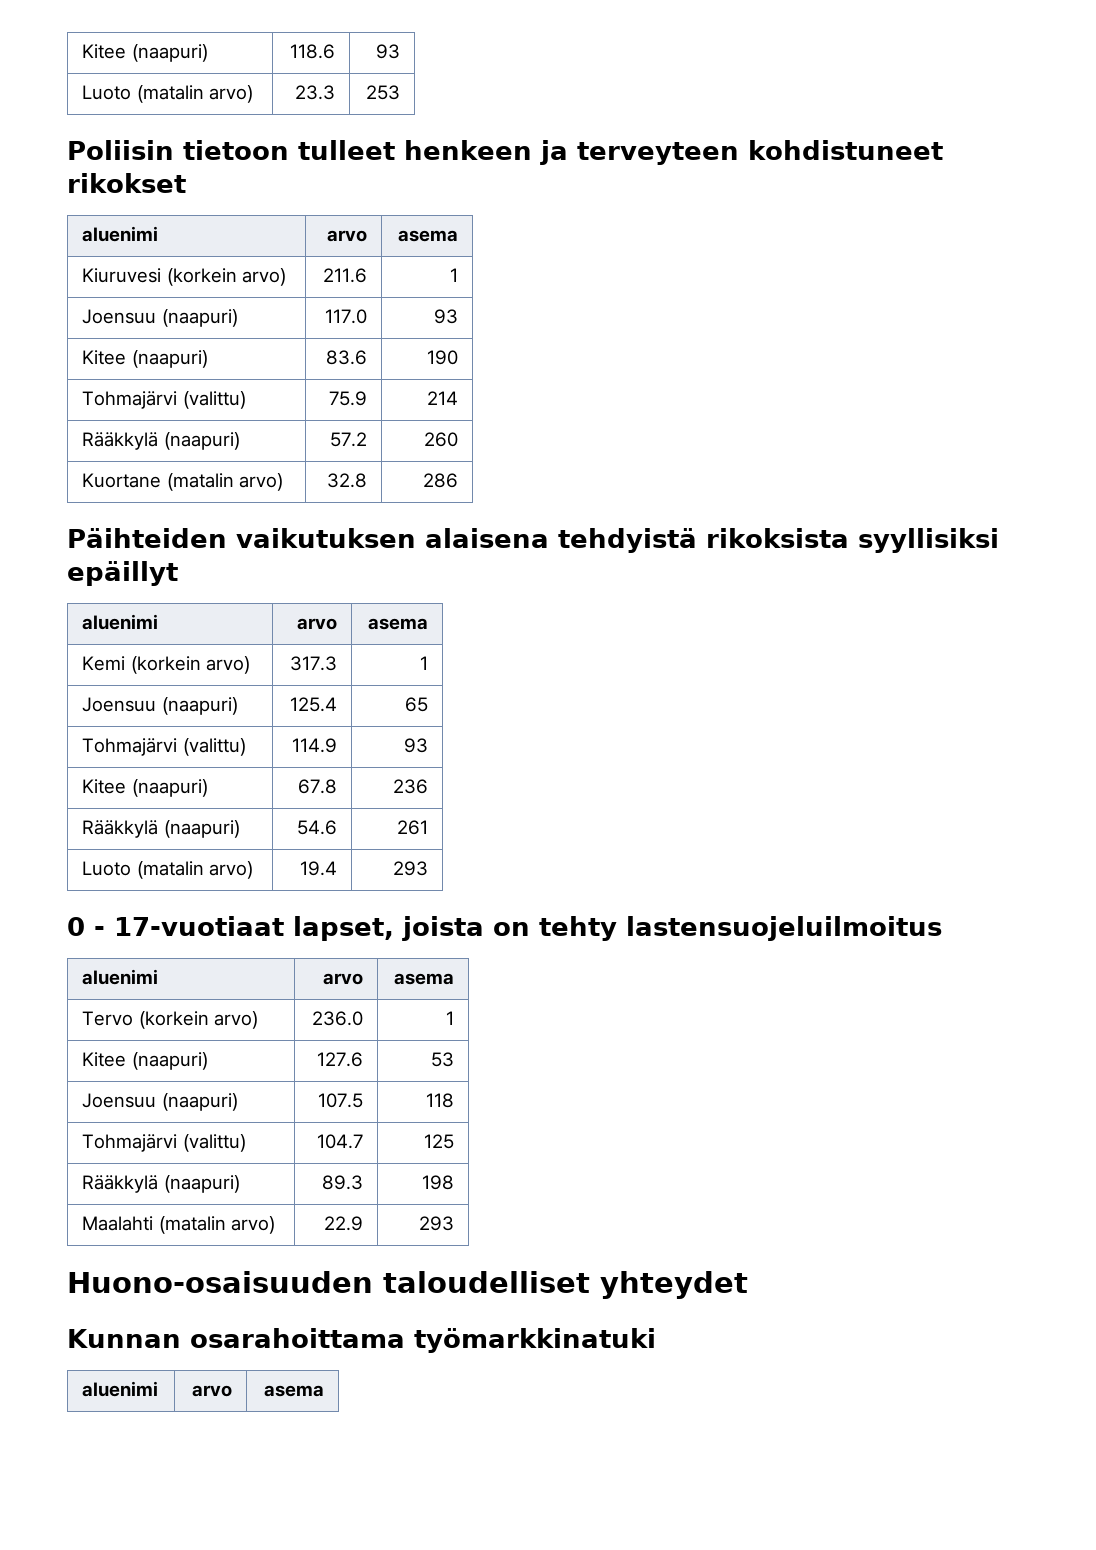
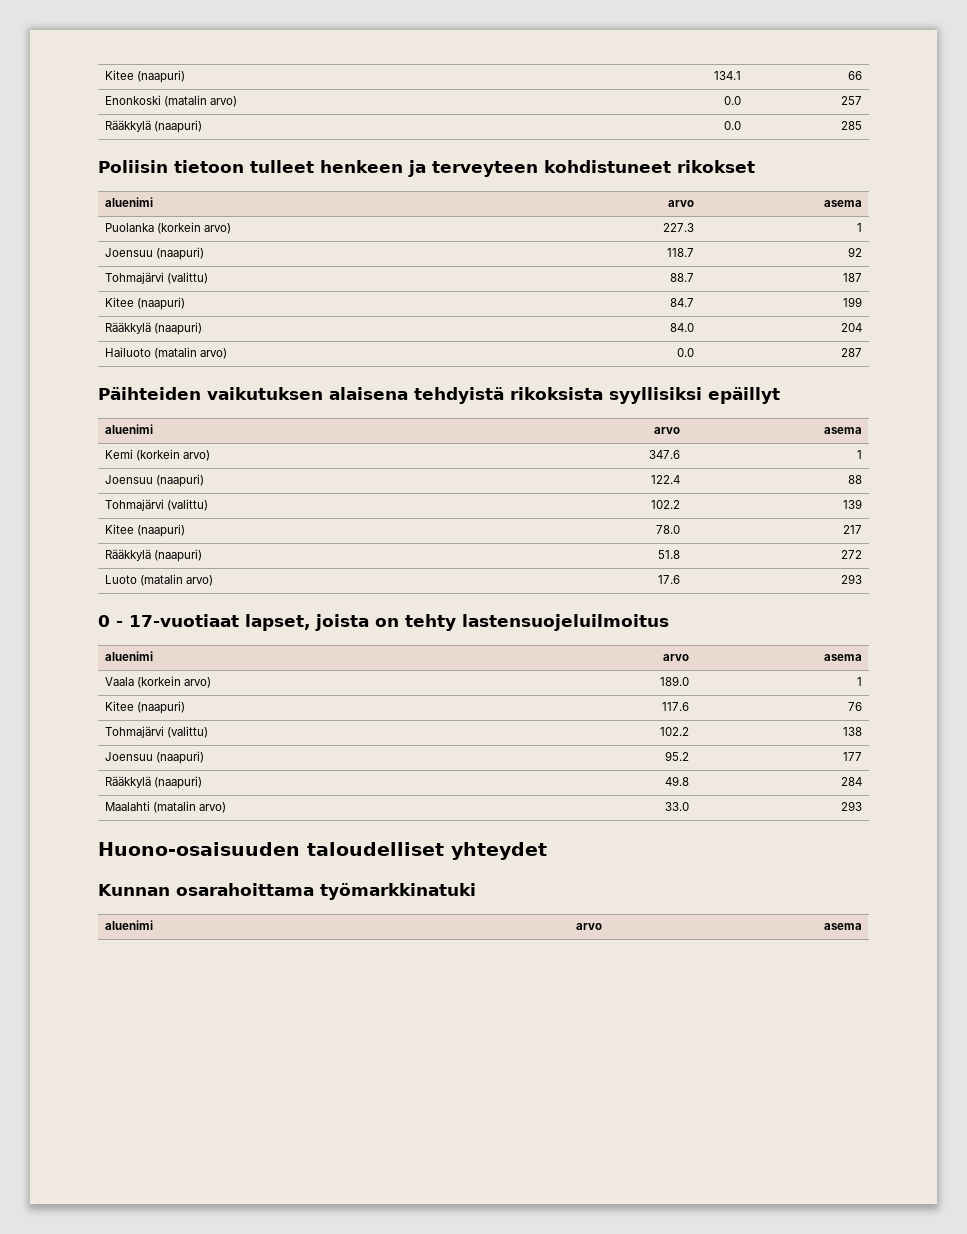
- Kitee (naapuri) | 118.6 | 93
- Luoto (matalin arvo) | 23.3 | 253
+ Kitee (naapuri) | 134.1 | 66
+ Enonkoski (matalin arvo) | 0.0 | 257
+ Rääkkylä (naapuri) | 0.0 | 285
- Kiuruvesi (korkein arvo) | 211.6 | 1
- Joensuu (naapuri) | 117.0 | 93
- Kitee (naapuri) | 83.6 | 190
- Tohmajärvi (valittu) | 75.9 | 214
- Rääkkylä (naapuri) | 57.2 | 260
- Kuortane (matalin arvo) | 32.8 | 286
+ Puolanka (korkein arvo) | 227.3 | 1
+ Joensuu (naapuri) | 118.7 | 92
+ Tohmajärvi (valittu) | 88.7 | 187
+ Kitee (naapuri) | 84.7 | 199
+ Rääkkylä (naapuri) | 84.0 | 204
+ Hailuoto (matalin arvo) | 0.0 | 287
- Kemi (korkein arvo) | 317.3 | 1
- Joensuu (naapuri) | 125.4 | 65
- Tohmajärvi (valittu) | 114.9 | 93
- Kitee (naapuri) | 67.8 | 236
- Rääkkylä (naapuri) | 54.6 | 261
- Luoto (matalin arvo) | 19.4 | 293
+ Kemi (korkein arvo) | 347.6 | 1
+ Joensuu (naapuri) | 122.4 | 88
+ Tohmajärvi (valittu) | 102.2 | 139
+ Kitee (naapuri) | 78.0 | 217
+ Rääkkylä (naapuri) | 51.8 | 272
+ Luoto (matalin arvo) | 17.6 | 293
- Tervo (korkein arvo) | 236.0 | 1
+ Vaala (korkein arvo) | 189.0 | 1
- Kitee (naapuri) | 127.6 | 53
- Joensuu (naapuri) | 107.5 | 118
- Tohmajärvi (valittu) | 104.7 | 125
- Rääkkylä (naapuri) | 89.3 | 198
+ Kitee (naapuri) | 117.6 | 76
+ Tohmajärvi (valittu) | 102.2 | 138
+ Joensuu (naapuri) | 95.2 | 177
+ Rääkkylä (naapuri) | 49.8 | 284
- Maalahti (matalin arvo) | 22.9 | 293
+ Maalahti (matalin arvo) | 33.0 | 293

